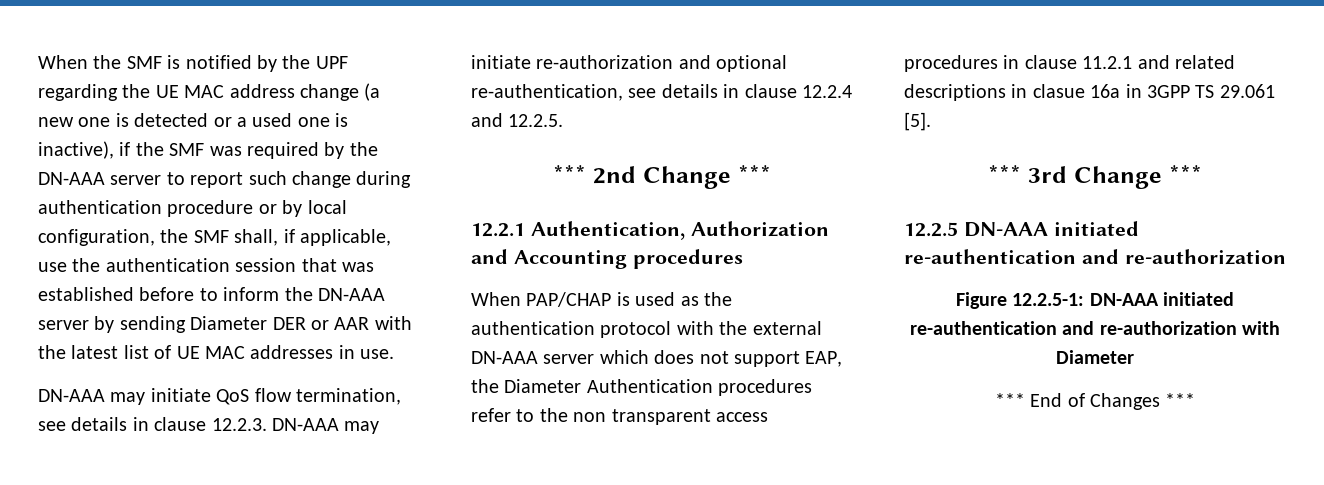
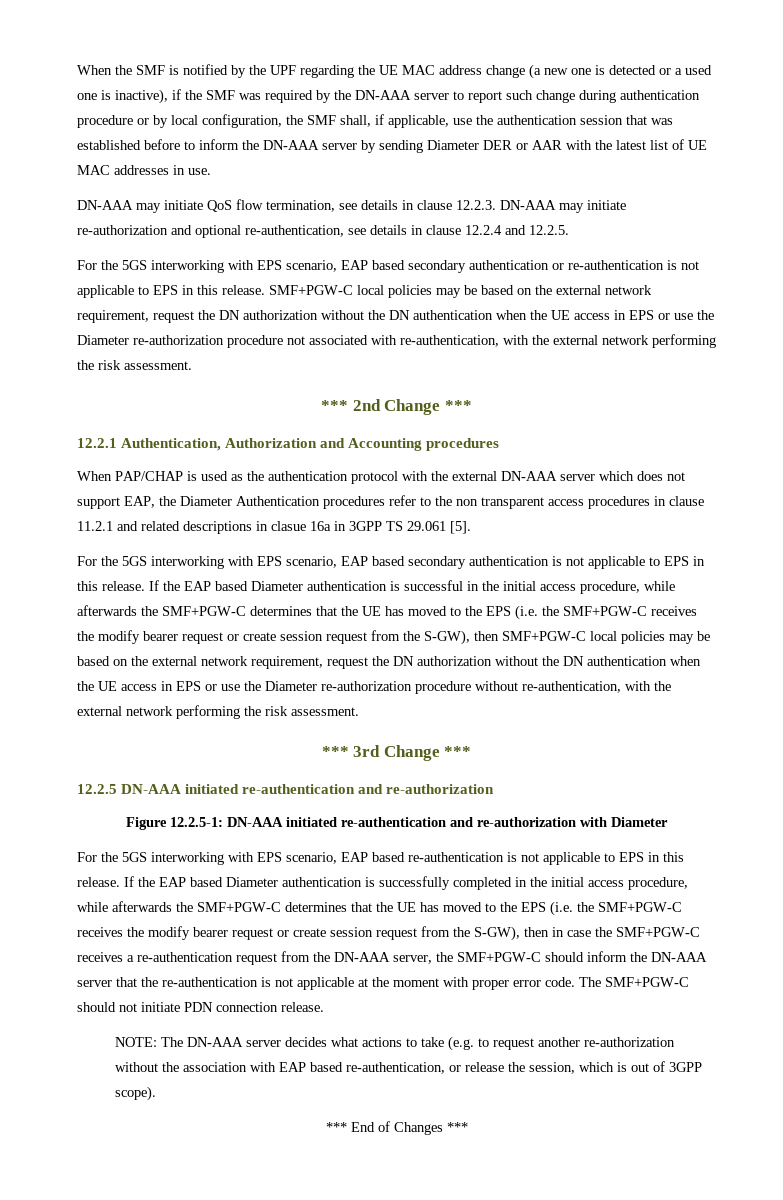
+ For the 5GS interworking with EPS scenario, EAP based secondary authentication or re-authentication is not applicable to EPS in this release. SMF+PGW-C local policies may be based on the external network requirement, request the DN authorization without the DN authentication when the UE access in EPS or use the Diameter re-authorization procedure not associated with re-authentication, with the external network performing the risk assessment.
+ For the 5GS interworking with EPS scenario, EAP based secondary authentication is not applicable to EPS in this release. If the EAP based Diameter authentication is successful in the initial access procedure, while afterwards the SMF+PGW-C determines that the UE has moved to the EPS (i.e. the SMF+PGW-C receives the modify bearer request or create session request from the S-GW), then SMF+PGW-C local policies may be based on the external network requirement, request the DN authorization without the DN authentication when the UE access in EPS or use the Diameter re-authorization procedure without re-authentication, with the external network performing the risk assessment.
+ For the 5GS interworking with EPS scenario, EAP based re-authentication is not applicable to EPS in this release. If the EAP based Diameter authentication is successfully completed in the initial access procedure, while afterwards the SMF+PGW-C determines that the UE has moved to the EPS (i.e. the SMF+PGW-C receives the modify bearer request or create session request from the S-GW), then in case the SMF+PGW-C receives a re-authentication request from the DN-AAA server, the SMF+PGW-C should inform the DN-AAA server that the re-authentication is not applicable at the moment with proper error code. The SMF+PGW-C should not initiate PDN connection release.
+ NOTE: The DN-AAA server decides what actions to take (e.g. to request another re-authorization without the association with EAP based re-authentication, or release the session, which is out of 3GPP scope).

